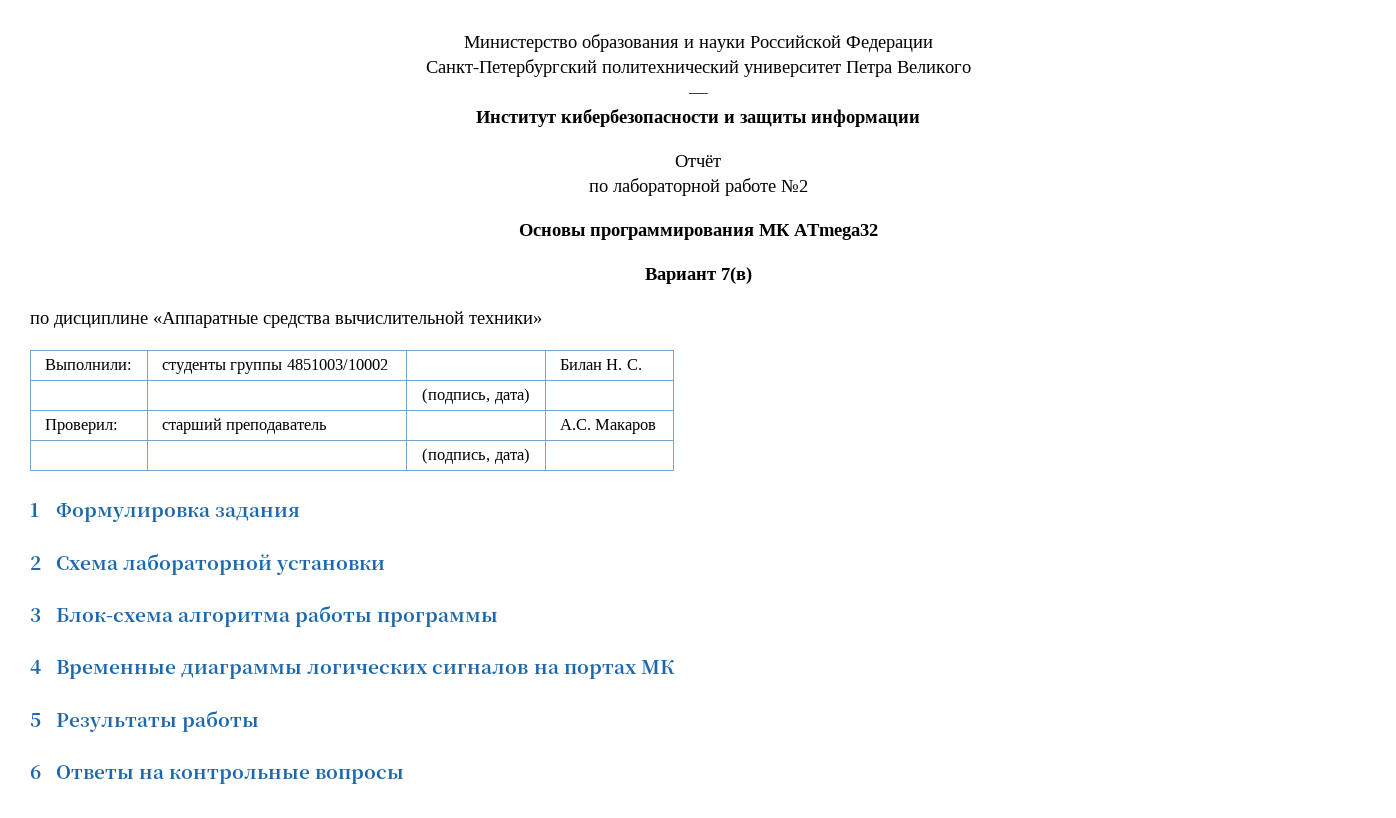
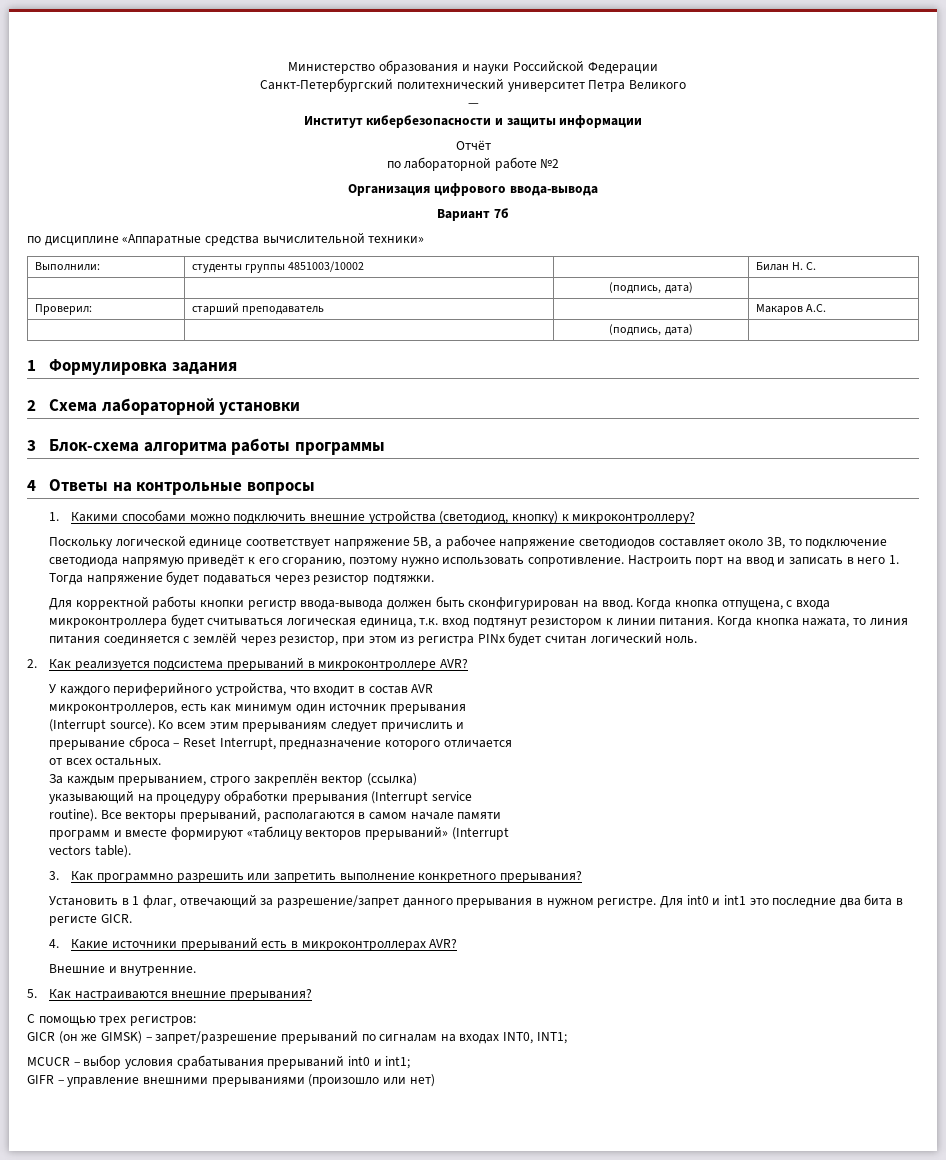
- Основы программирования МК ATmega32
+ Организация цифрового ввода-вывода
- Вариант 7(в)
+ Вариант 7б
- Проверил: | старший преподаватель | | А.С. Макаров
+ Проверил: | старший преподаватель | | Макаров А.С.
- 4 Временные диаграммы логических сигналов на портах МК
- 5 Результаты работы
- 6 Ответы на контрольные вопросы
+ 4 Ответы на контрольные вопросы
+ 1. Какими способами можно подключить внешние устройства (светодиод, кнопку) к микроконтроллеру?
+ Поскольку логической единице соответствует напряжение 5В, а рабочее напряжение светодиодов составляет около 3В, то подключение светодиода напрямую приведёт к его сгоранию, поэтому нужно использовать сопротивление. Настроить порт на ввод и записать в него 1. Тогда напряжение будет подаваться через резистор подтяжки.
+ Для корректной работы кнопки регистр ввода-вывода должен быть сконфигурирован на ввод. Когда кнопка отпущена, с входа микроконтроллера будет считываться логическая единица, т.к. вход подтянут резистором к линии питания. Когда кнопка нажата, то линия питания соединяется с землёй через резистор, при этом из регистра PINx будет считан логический ноль.
+ 2. Как реализуется подсистема прерываний в микроконтроллере AVR?
+ У каждого периферийного устройства, что входит в состав AVR
+ микроконтроллеров, есть как минимум один источник прерывания
+ (Interrupt source). Ко всем этим прерываниям следует причислить и
+ прерывание сброса – Reset Interrupt, предназначение которого отличается
+ от всех остальных.
+ За каждым прерыванием, строго закреплён вектор (ссылка)
+ указывающий на процедуру обработки прерывания (Interrupt service
+ routine). Все векторы прерываний, располагаются в самом начале памяти
+ программ и вместе формируют «таблицу векторов прерываний» (Interrupt
+ vectors table).
+ 3. Как программно разрешить или запретить выполнение конкретного прерывания?
+ Установить в 1 флаг, отвечающий за разрешение/запрет данного прерывания в нужном регистре. Для int0 и int1 это последние два бита в регисте GICR.
+ 4. Какие источники прерываний есть в микроконтроллерах AVR?
+ Внешние и внутренние.
+ 5. Как настраиваются внешние прерывания?
+ С помощью трех регистров:
+ GICR (он же GIMSK) – запрет/разрешение прерываний по сигналам на входах INT0, INT1;
+ MCUCR – выбор условия срабатывания прерываний int0 и int1;
+ GIFR – управление внешними прерываниями (произошло или нет)

